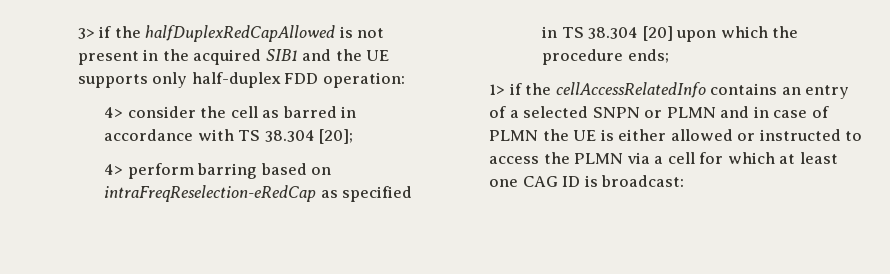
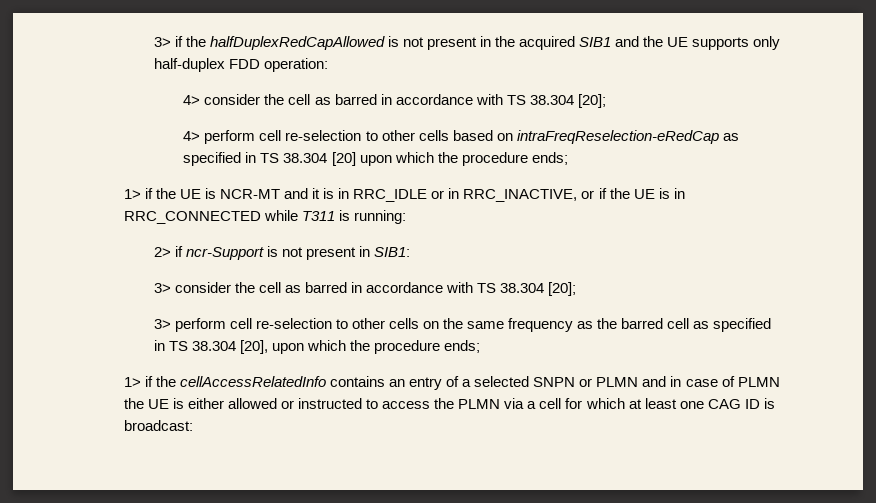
- 4> perform barring based on intraFreqReselection-eRedCap as specified in TS 38.304 [20] upon which the procedure ends;
+ 4> perform cell re-selection to other cells based on intraFreqReselection-eRedCap as specified in TS 38.304 [20] upon which the procedure ends;
+ 1> if the UE is NCR-MT and it is in RRC_IDLE or in RRC_INACTIVE, or if the UE is in RRC_CONNECTED while T311 is running:
+ 2> if ncr-Support is not present in SIB1:
+ 3> consider the cell as barred in accordance with TS 38.304 [20];
+ 3> perform cell re-selection to other cells on the same frequency as the barred cell as specified in TS 38.304 [20], upon which the procedure ends;

